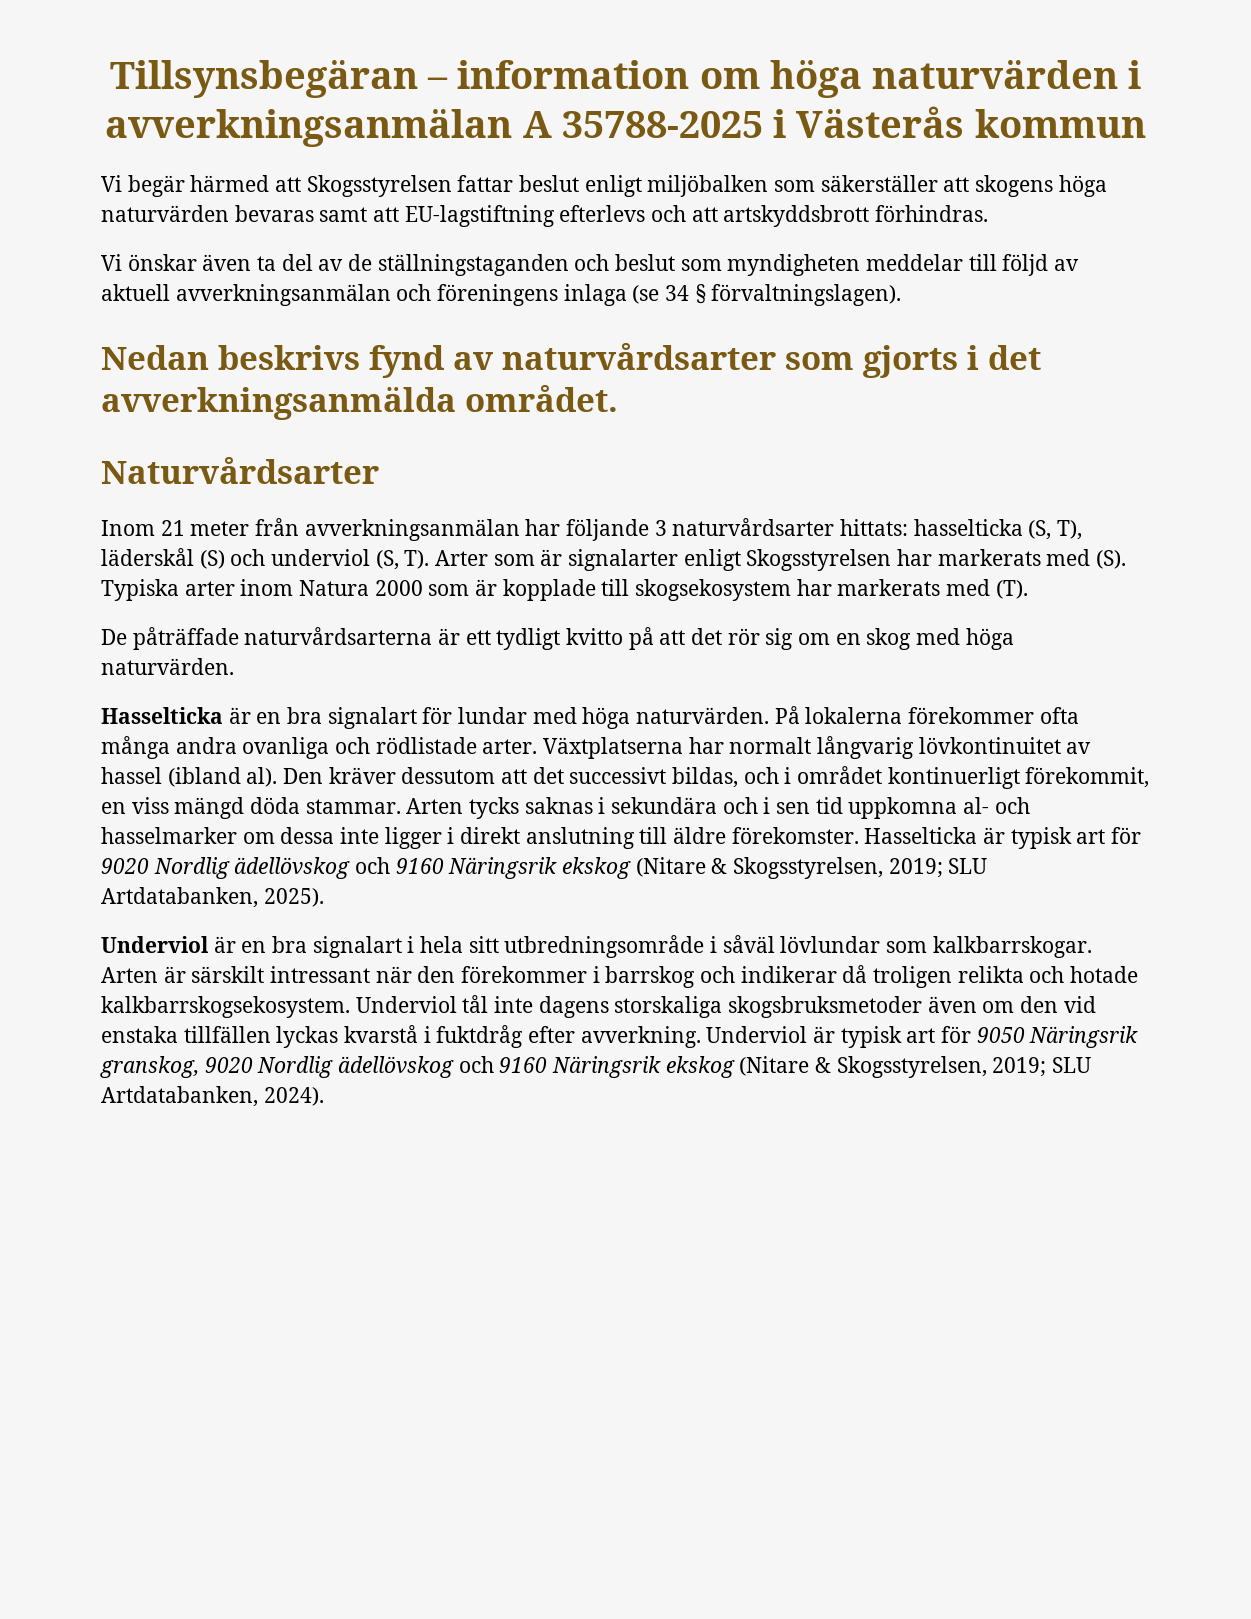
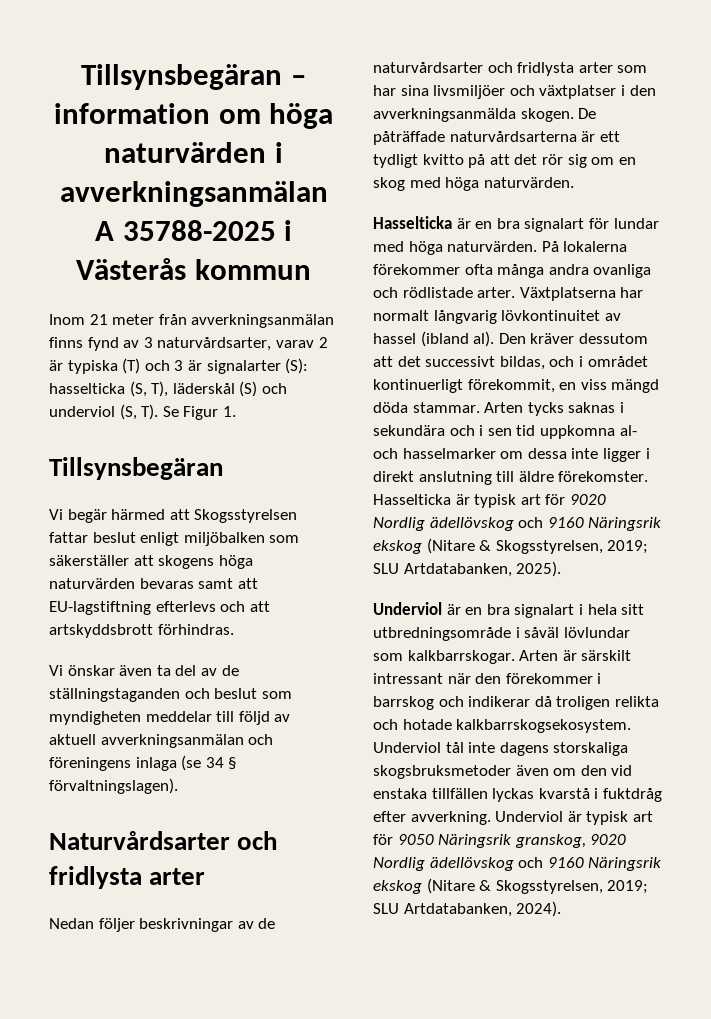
+ Inom 21 meter från avverkningsanmälan finns fynd av 3 naturvårdsarter, varav 2 är typiska (T) och 3 är signalarter (S): hasselticka (S, T), läderskål (S) och underviol (S, T). Se Figur 1.
+ Tillsynsbegäran
- Nedan beskrivs fynd av naturvårdsarter som gjorts i det avverkningsanmälda området.
- Naturvårdsarter
- Inom 21 meter från avverkningsanmälan har följande 3 naturvårdsarter hittats: hasselticka (S, T), läderskål (S) och underviol (S, T). Arter som är signalarter enligt Skogsstyrelsen har markerats med (S). Typiska arter inom Natura 2000 som är kopplade till skogsekosystem har markerats med (T).
- De påträffade naturvårdsarterna är ett tydligt kvitto på att det rör sig om en skog med höga naturvärden.
+ Naturvårdsarter och fridlysta arter
+ Nedan följer beskrivningar av de naturvårdsarter och fridlysta arter som har sina livsmiljöer och växtplatser i den avverkningsanmälda skogen. De påträffade naturvårdsarterna är ett tydligt kvitto på att det rör sig om en skog med höga naturvärden.

